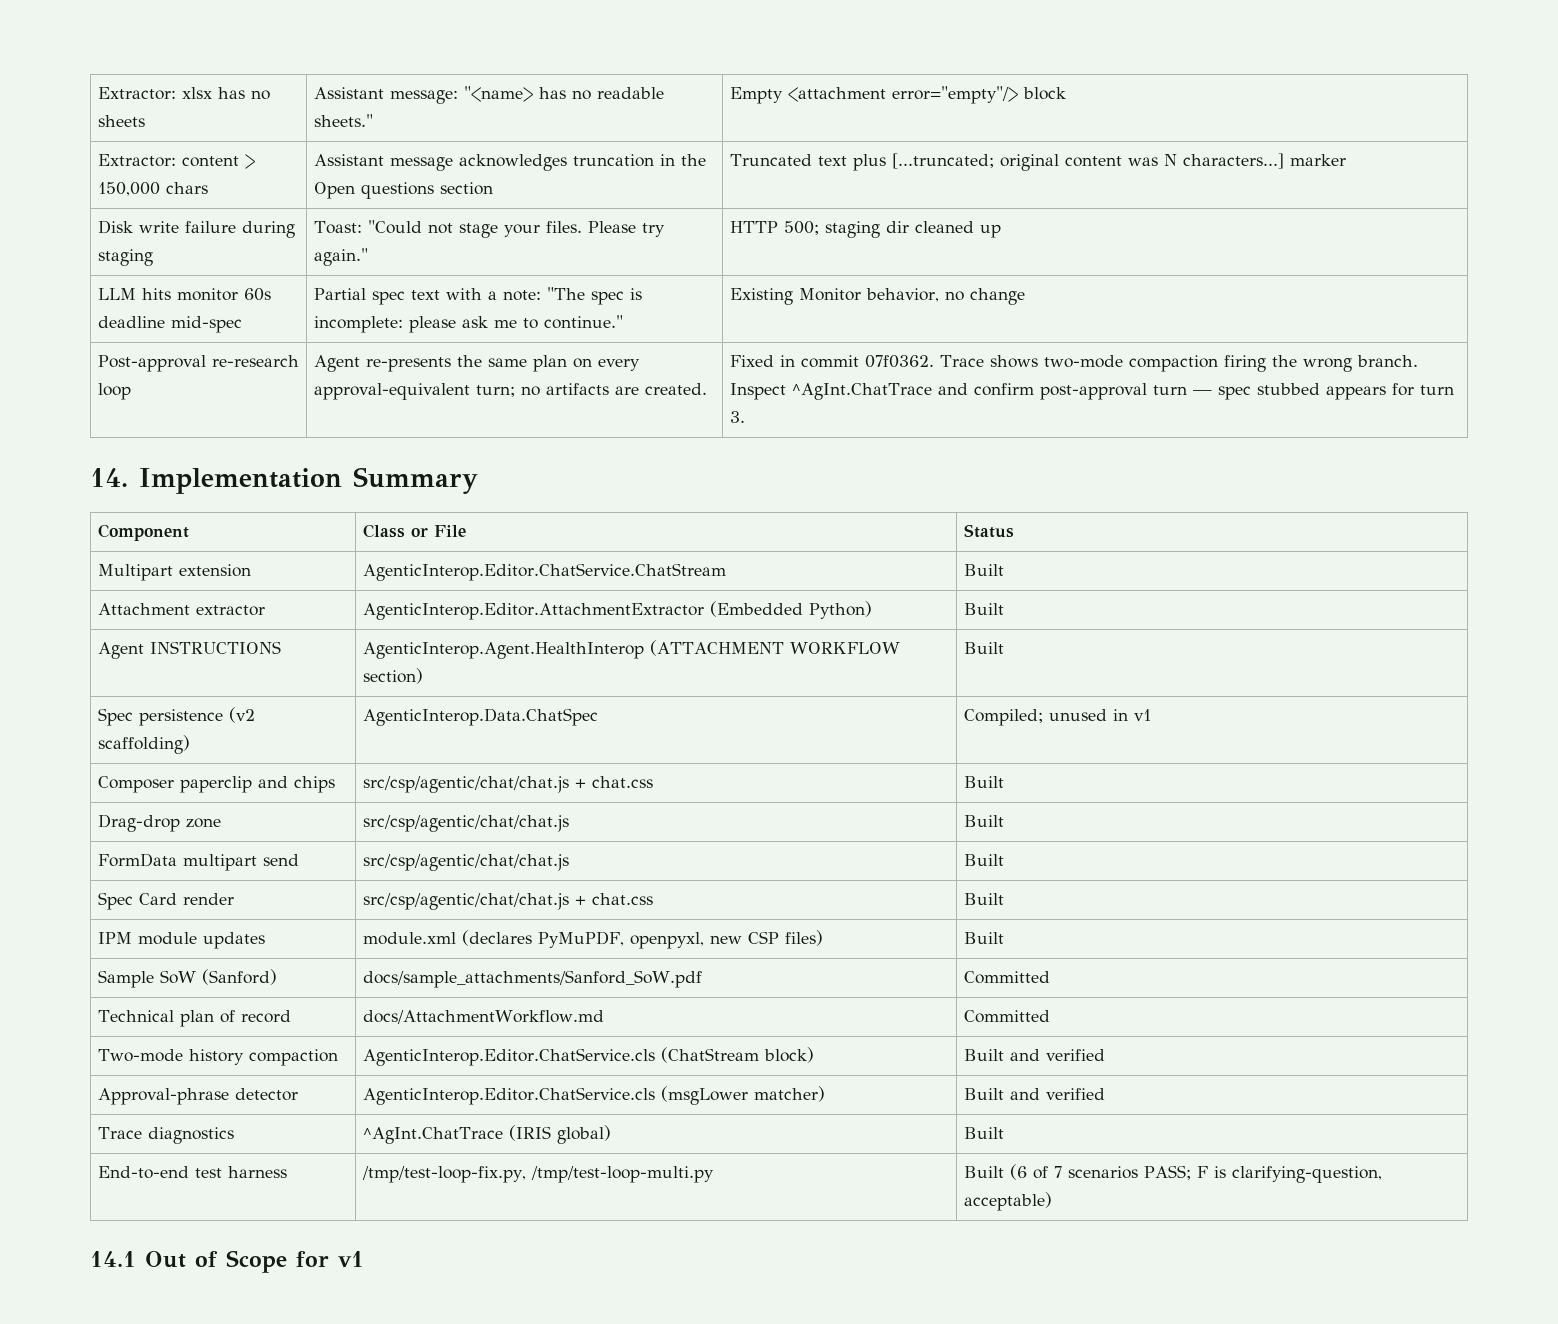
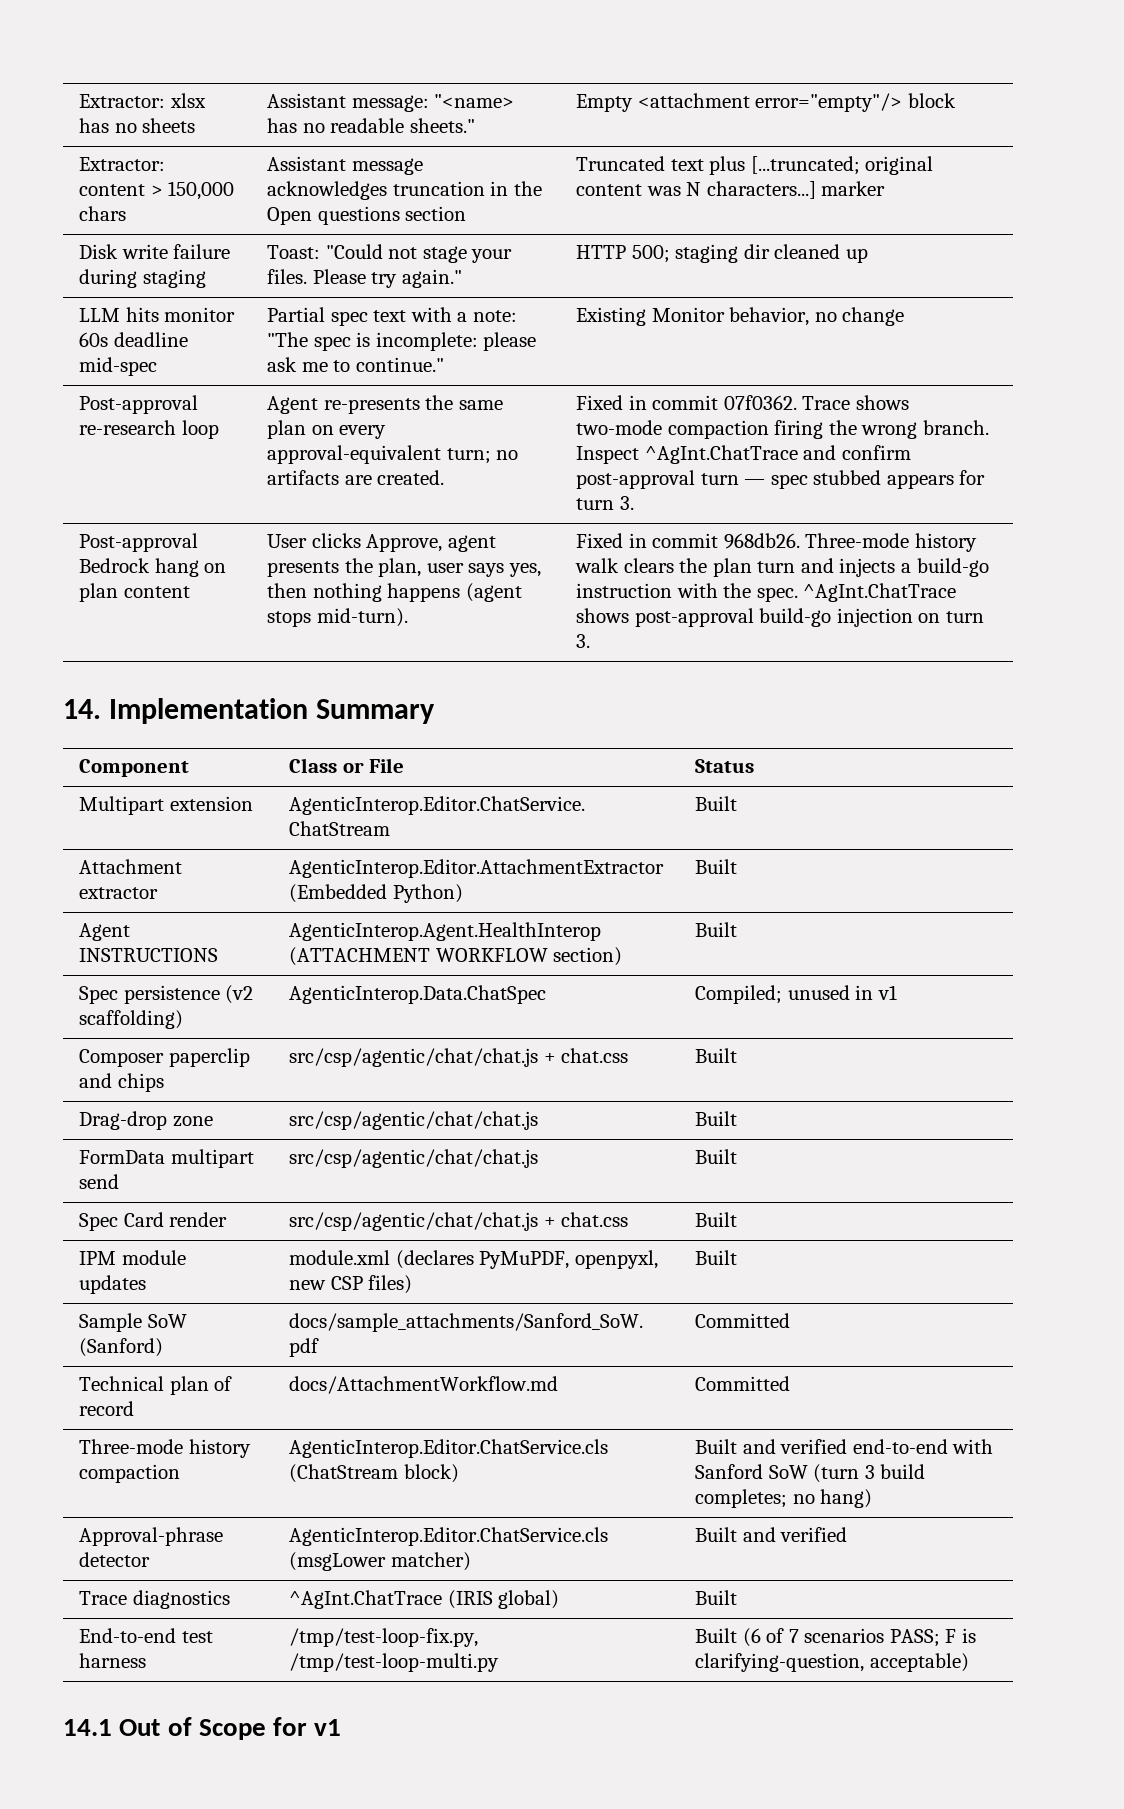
+ Post-approval Bedrock hang on plan content | User clicks Approve, agent presents the plan, user says yes, then nothing happens (agent stops mid-turn). | Fixed in commit 968db26. Three-mode history walk clears the plan turn and injects a build-go instruction with the spec. ^AgInt.ChatTrace shows post-approval build-go injection on turn 3.
- Two-mode history compaction | AgenticInterop.Editor.ChatService.cls (ChatStream block) | Built and verified
+ Three-mode history compaction | AgenticInterop.Editor.ChatService.cls (ChatStream block) | Built and verified end-to-end with Sanford SoW (turn 3 build completes; no hang)

